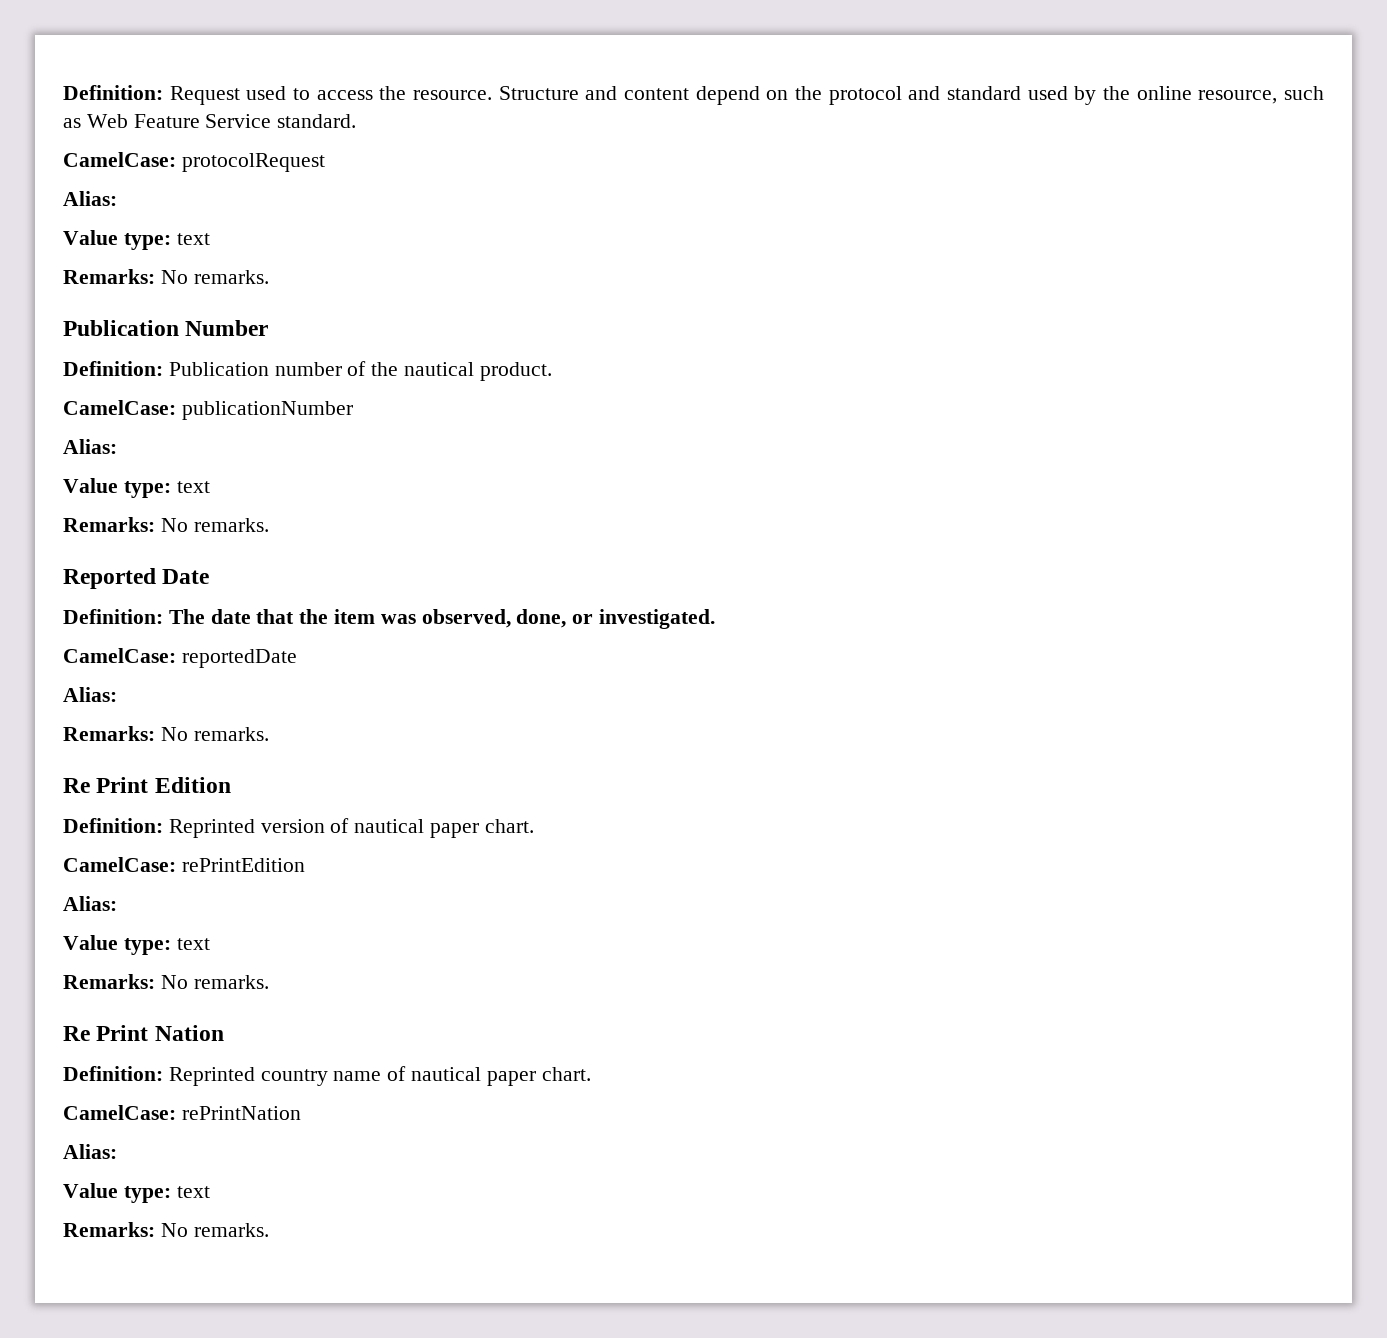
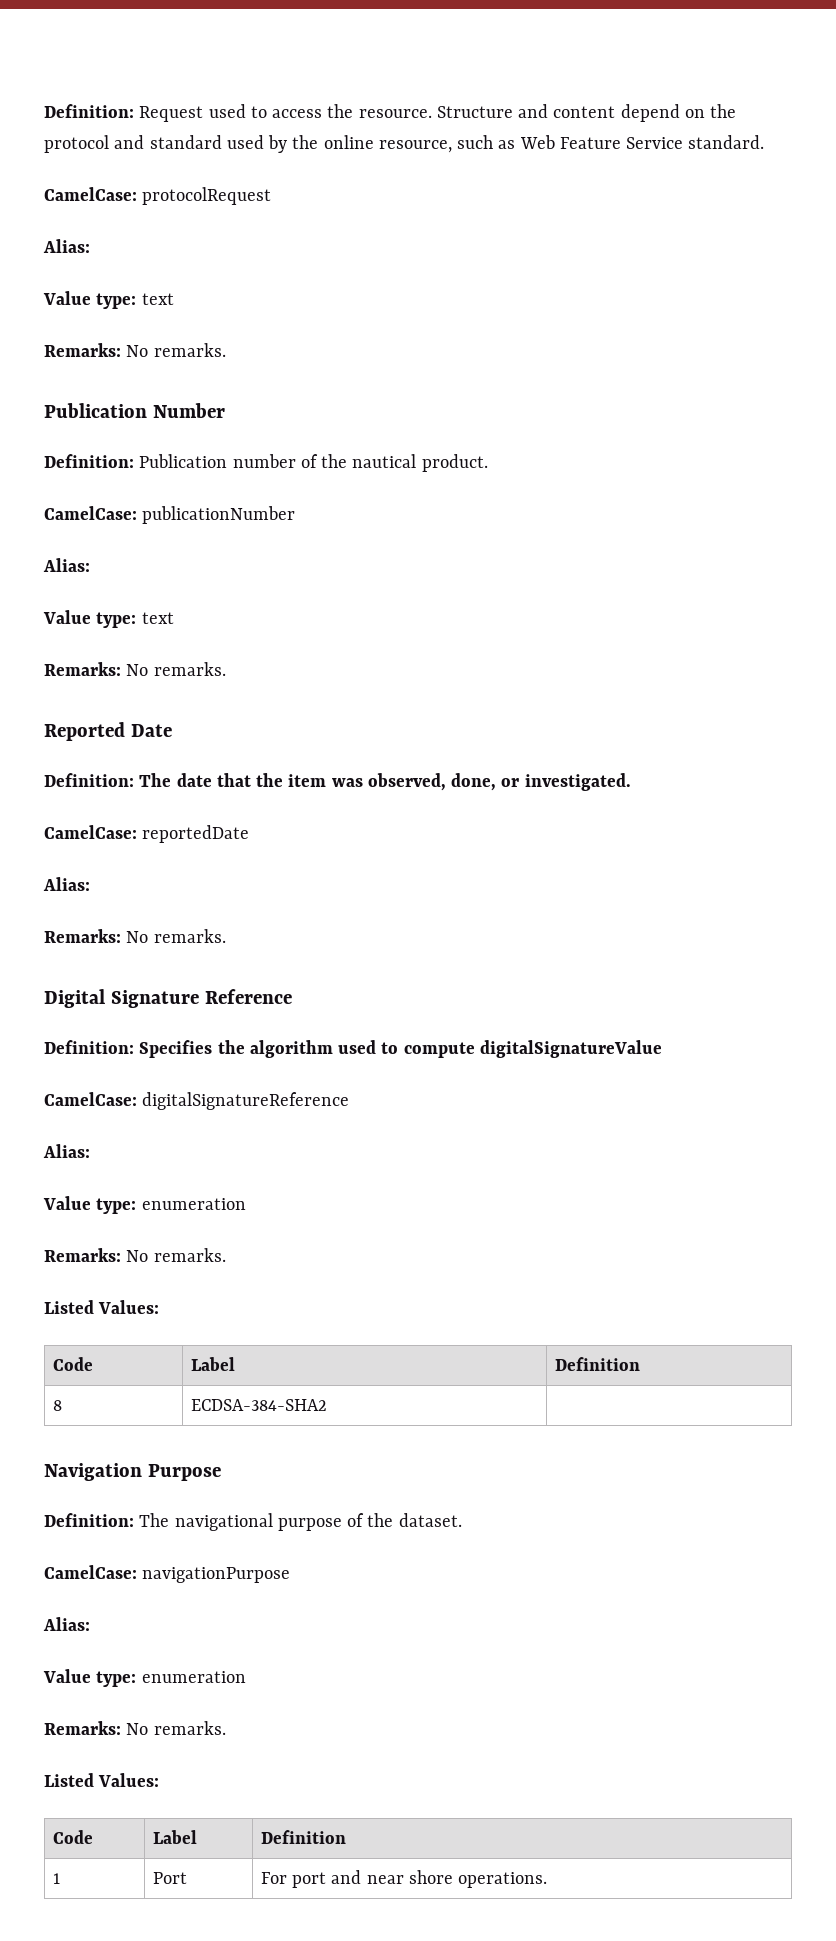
- Re Print Edition
- Definition: Reprinted version of nautical paper chart.
- CamelCase: rePrintEdition
+ Digital Signature Reference
+ Definition: Specifies the algorithm used to compute digitalSignatureValue
+ CamelCase: digitalSignatureReference
  Alias:
- Value type: text
+ Value type: enumeration
  Remarks: No remarks.
- Re Print Nation
- Definition: Reprinted country name of nautical paper chart.
- CamelCase: rePrintNation
+ Listed Values:
+ Code | Label | Definition
+ 8 | ECDSA-384-SHA2 |
+ Navigation Purpose
+ Definition: The navigational purpose of the dataset.
+ CamelCase: navigationPurpose
  Alias:
- Value type: text
+ Value type: enumeration
  Remarks: No remarks.
+ Listed Values:
+ Code | Label | Definition
+ 1 | Port | For port and near shore operations.

